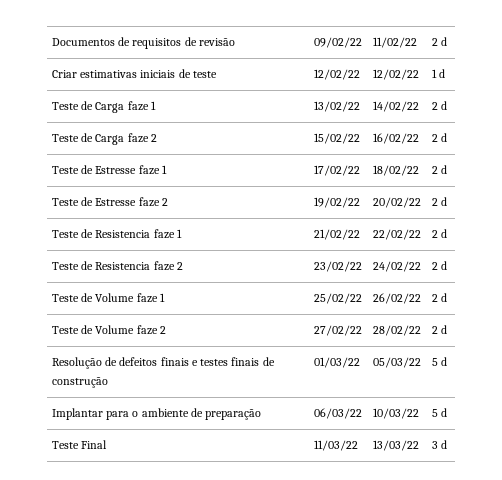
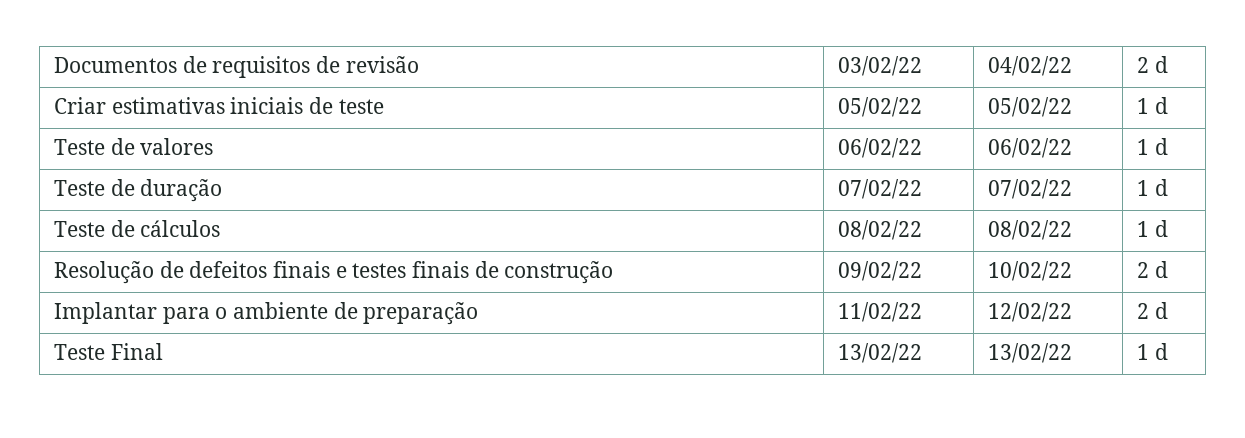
- Documentos de requisitos de revisão | 09/02/22 | 11/02/22 | 2 d
+ Documentos de requisitos de revisão | 03/02/22 | 04/02/22 | 2 d
- Criar estimativas iniciais de teste | 12/02/22 | 12/02/22 | 1 d
- Teste de Carga faze 1 | 13/02/22 | 14/02/22 | 2 d
- Teste de Carga faze 2 | 15/02/22 | 16/02/22 | 2 d
- Teste de Estresse faze 1 | 17/02/22 | 18/02/22 | 2 d
- Teste de Estresse faze 2 | 19/02/22 | 20/02/22 | 2 d
- Teste de Resistencia faze 1 | 21/02/22 | 22/02/22 | 2 d
- Teste de Resistencia faze 2 | 23/02/22 | 24/02/22 | 2 d
- Teste de Volume faze 1 | 25/02/22 | 26/02/22 | 2 d
- Teste de Volume faze 2 | 27/02/22 | 28/02/22 | 2 d
+ Criar estimativas iniciais de teste | 05/02/22 | 05/02/22 | 1 d
+ Teste de valores | 06/02/22 | 06/02/22 | 1 d
+ Teste de duração | 07/02/22 | 07/02/22 | 1 d
+ Teste de cálculos | 08/02/22 | 08/02/22 | 1 d
- Resolução de defeitos finais e testes finais de construção | 01/03/22 | 05/03/22 | 5 d
+ Resolução de defeitos finais e testes finais de construção | 09/02/22 | 10/02/22 | 2 d
- Implantar para o ambiente de preparação | 06/03/22 | 10/03/22 | 5 d
+ Implantar para o ambiente de preparação | 11/02/22 | 12/02/22 | 2 d
- Teste Final | 11/03/22 | 13/03/22 | 3 d
+ Teste Final | 13/02/22 | 13/02/22 | 1 d

